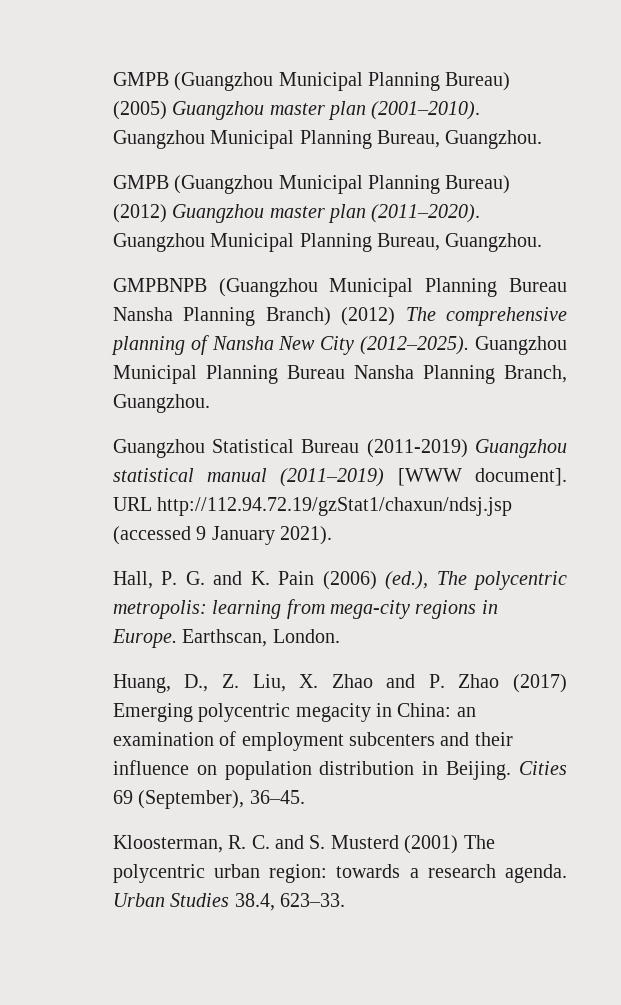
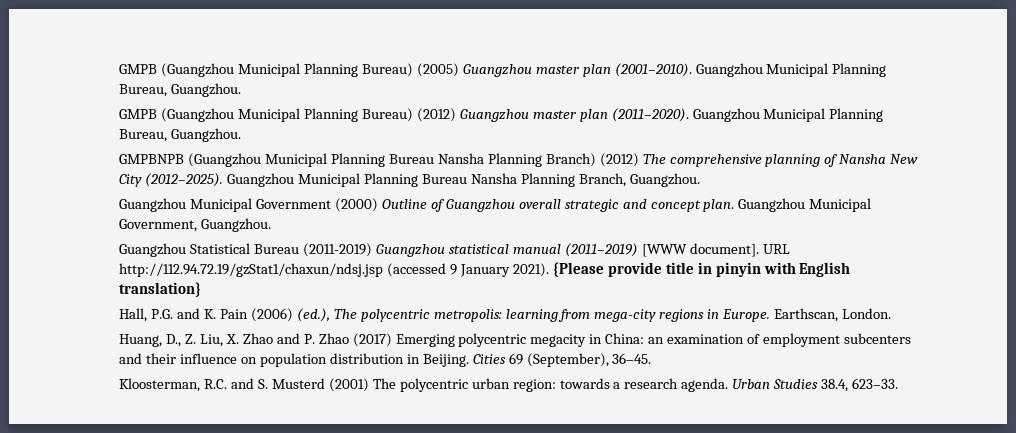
+ Guangzhou Municipal Government (2000) Outline of Guangzhou overall strategic and concept plan. Guangzhou Municipal Government, Guangzhou.
+ {Please provide title in pinyin with English translation}
- Hall, P. G. and K. Pain (2006) (ed.), The polycentric metropolis: learning from mega-city regions in Europe.
+ Hall, P.G. and K. Pain (2006) (ed.), The polycentric metropolis: learning from mega-city regions in Europe.
- Kloosterman, R. C. and S. Musterd (2001) The polycentric urban region: towards a research agenda.
+ Kloosterman, R.C. and S. Musterd (2001) The polycentric urban region: towards a research agenda.

